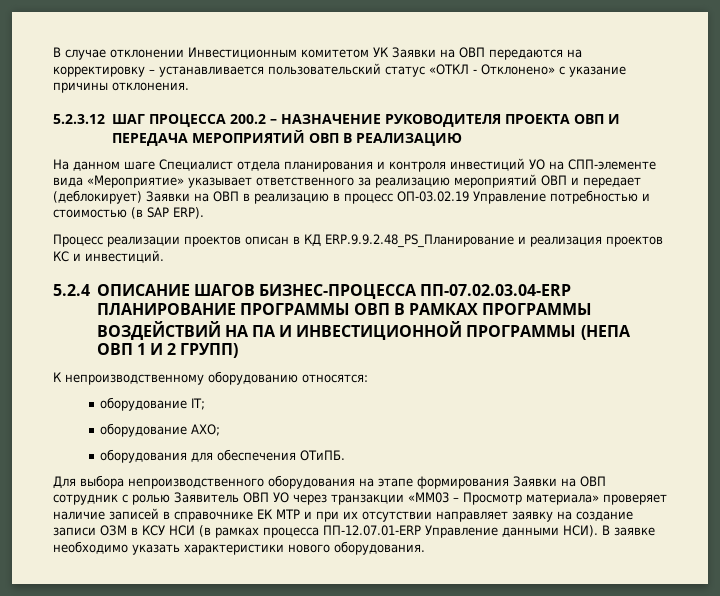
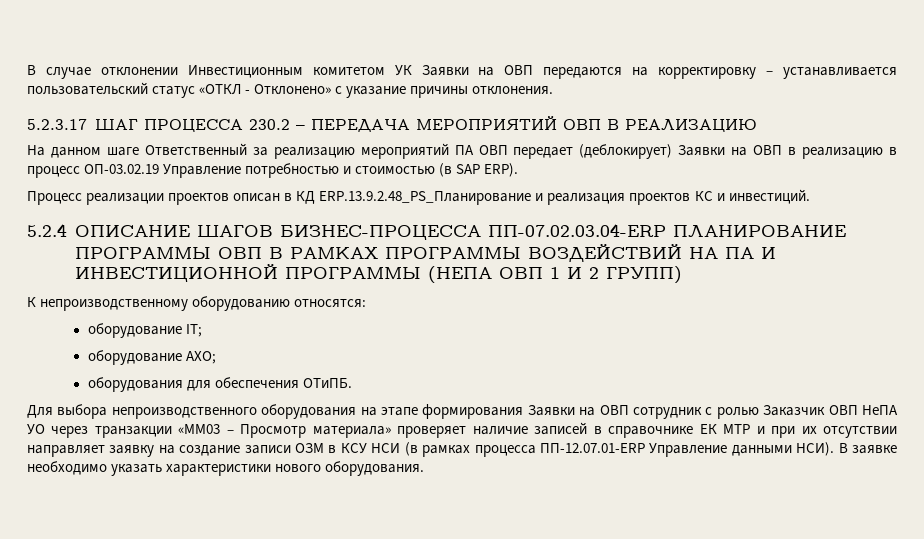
- 5.2.3.12 ШАГ ПРОЦЕССА 200.2 – НАЗНАЧЕНИЕ РУКОВОДИТЕЛЯ ПРОЕКТА ОВП И ПЕРЕДАЧА МЕРОПРИЯТИЙ ОВП В РЕАЛИЗАЦИЮ
+ 5.2.3.17 ШАГ ПРОЦЕССА 230.2 – ПЕРЕДАЧА МЕРОПРИЯТИЙ ОВП В РЕАЛИЗАЦИЮ
- На данном шаге Специалист отдела планирования и контроля инвестиций УО на СПП-элементе вида «Мероприятие» указывает ответственного за реализацию мероприятий ОВП и передает (деблокирует) Заявки на ОВП в реализацию в процесс ОП-03.02.19 Управление потребностью и стоимостью (в SAP ERP).
+ На данном шаге Ответственный за реализацию мероприятий ПА ОВП передает (деблокирует) Заявки на ОВП в реализацию в процесс ОП-03.02.19 Управление потребностью и стоимостью (в SAP ERP).
- Процесс реализации проектов описан в КД ERP.9.9.2.48_PS_Планирование и реализация проектов КС и инвестиций.
+ Процесс реализации проектов описан в КД ERP.13.9.2.48_PS_Планирование и реализация проектов КС и инвестиций.
- Для выбора непроизводственного оборудования на этапе формирования Заявки на ОВП сотрудник с ролью Заявитель ОВП УО через транзакции «MM03 – Просмотр материала» проверяет наличие записей в справочнике ЕК МТР и при их отсутствии направляет заявку на создание записи ОЗМ в КСУ НСИ (в рамках процесса ПП-12.07.01-ERP Управление данными НСИ).
+ Для выбора непроизводственного оборудования на этапе формирования Заявки на ОВП сотрудник с ролью Заказчик ОВП НеПА УО через транзакции «MM03 – Просмотр материала» проверяет наличие записей в справочнике ЕК МТР и при их отсутствии направляет заявку на создание записи ОЗМ в КСУ НСИ (в рамках процесса ПП-12.07.01-ERP Управление данными НСИ).

